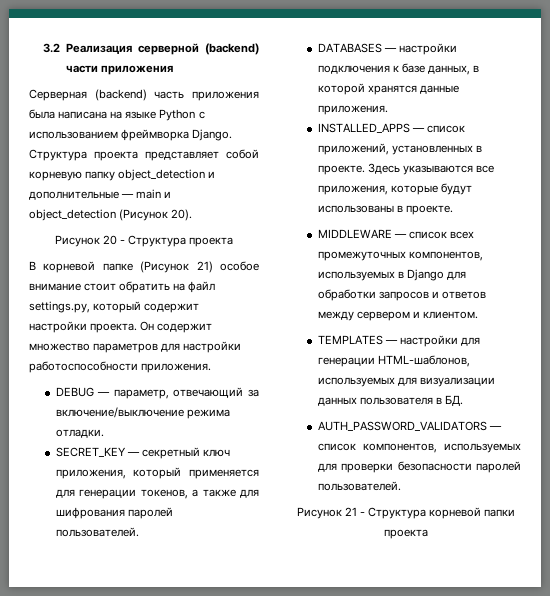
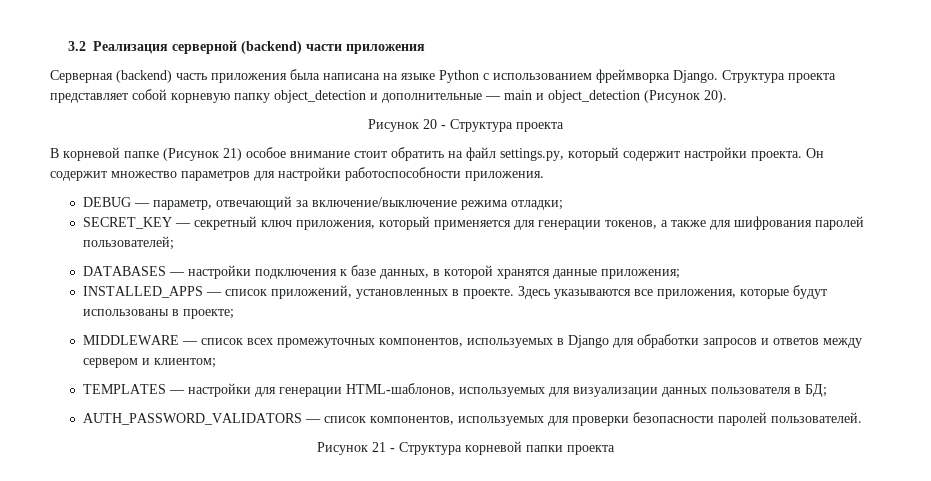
- DEBUG — параметр, отвечающий за включение/выключение режима отладки.
+ DEBUG — параметр, отвечающий за включение/выключение режима отладки;
- SECRET_KEY — секретный ключ приложения, который применяется для генерации токенов, а также для шифрования паролей пользователей.
+ SECRET_KEY — секретный ключ приложения, который применяется для генерации токенов, а также для шифрования паролей пользователей;
- DATABASES — настройки подключения к базе данных, в которой хранятся данные приложения.
+ DATABASES — настройки подключения к базе данных, в которой хранятся данные приложения;
- Здесь указываются все приложения, которые будут использованы в проекте.
+ Здесь указываются все приложения, которые будут использованы в проекте;
- MIDDLEWARE — список всех промежуточных компонентов, используемых в Django для обработки запросов и ответов между сервером и клиентом.
+ MIDDLEWARE — список всех промежуточных компонентов, используемых в Django для обработки запросов и ответов между сервером и клиентом;
- TEMPLATES — настройки для генерации HTML-шаблонов, используемых для визуализации данных пользователя в БД.
+ TEMPLATES — настройки для генерации HTML-шаблонов, используемых для визуализации данных пользователя в БД;

